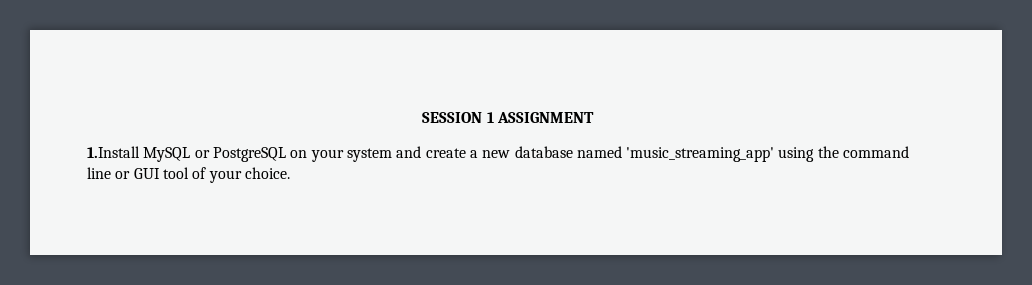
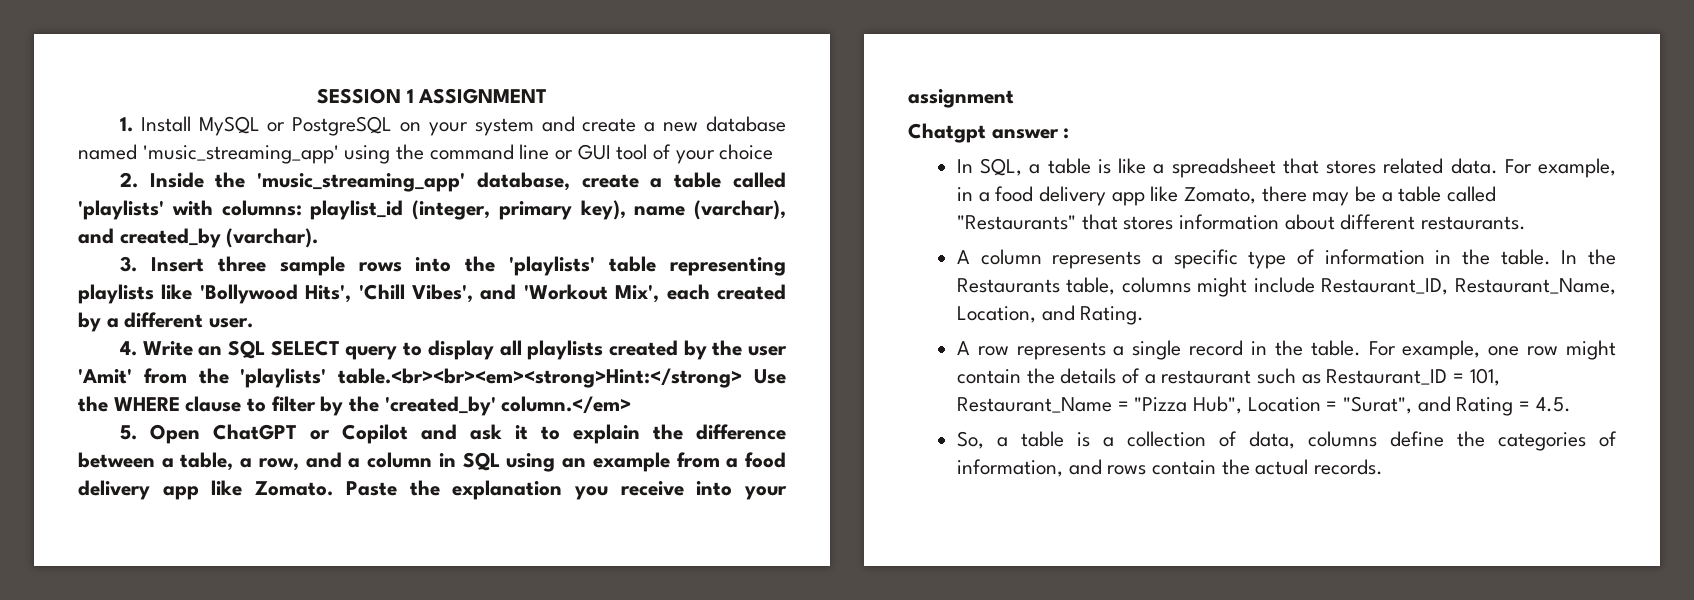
- 1.Install MySQL or PostgreSQL on your system and create a new database named 'music_streaming_app' using the command line or GUI tool of your choice.
+ 1. Install MySQL or PostgreSQL on your system and create a new database named 'music_streaming_app' using the command line or GUI tool of your choice
+ 2. Inside the 'music_streaming_app' database, create a table called 'playlists' with columns: playlist_id (integer, primary key), name (varchar), and created_by (varchar).
+ 3. Insert three sample rows into the 'playlists' table representing playlists like 'Bollywood Hits', 'Chill Vibes', and 'Workout Mix', each created by a different user.
+ 4. Write an SQL SELECT query to display all playlists created by the user 'Amit' from the 'playlists' table.<br><br><em><strong>Hint:</strong> Use the WHERE clause to filter by the 'created_by' column.</em>
+ 5. Open ChatGPT or Copilot and ask it to explain the difference between a table, a row, and a column in SQL using an example from a food delivery app like Zomato. Paste the explanation you receive into your assignment
+ Chatgpt answer :
+ In SQL, a table is like a spreadsheet that stores related data. For example, in a food delivery app like Zomato, there may be a table called "Restaurants" that stores information about different restaurants.
+ A column represents a specific type of information in the table. In the Restaurants table, columns might include Restaurant_ID, Restaurant_Name, Location, and Rating.
+ A row represents a single record in the table. For example, one row might contain the details of a restaurant such as Restaurant_ID = 101, Restaurant_Name = "Pizza Hub", Location = "Surat", and Rating = 4.5.
+ So, a table is a collection of data, columns define the categories of information, and rows contain the actual records.

